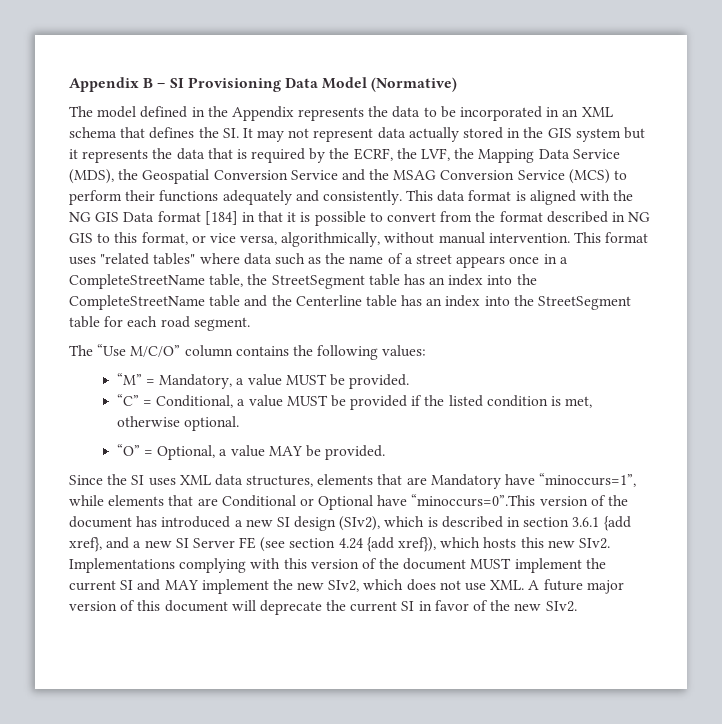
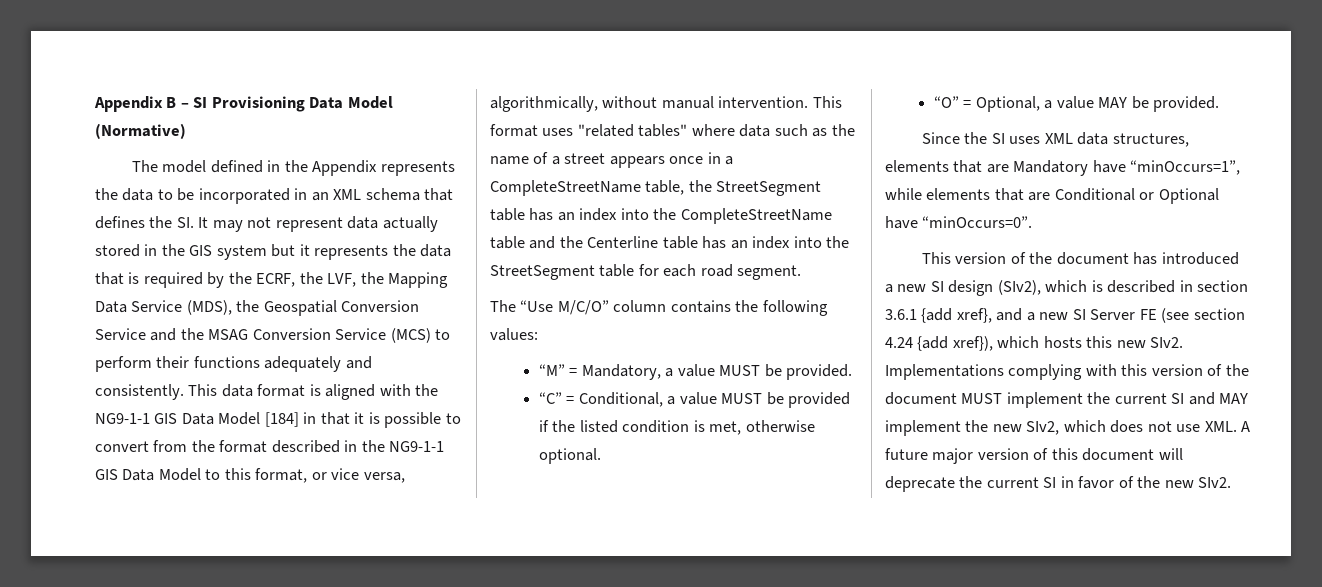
- This data format is aligned with the NG GIS Data format [184] in that it is possible to convert from the format described in NG GIS to this format, or vice versa, algorithmically, without manual intervention.
+ This data format is aligned with the NG9-1-1 GIS Data Model [184] in that it is possible to convert from the format described in the NG9-1-1 GIS Data Model to this format, or vice versa, algorithmically, without manual intervention.
- Since the SI uses XML data structures, elements that are Mandatory have “minoccurs=1”, while elements that are Conditional or Optional have “minoccurs=0”.This version of the document has introduced a new SI design (SIv2), which is described in section 3.6.1 {add xref}, and a new SI Server FE (see section 4.24 {add xref}), which hosts this new SIv2.
+ Since the SI uses XML data structures, elements that are Mandatory have “minOccurs=1”, while elements that are Conditional or Optional have “minOccurs=0”.
+ This version of the document has introduced a new SI design (SIv2), which is described in section 3.6.1 {add xref}, and a new SI Server FE (see section 4.24 {add xref}), which hosts this new SIv2.

